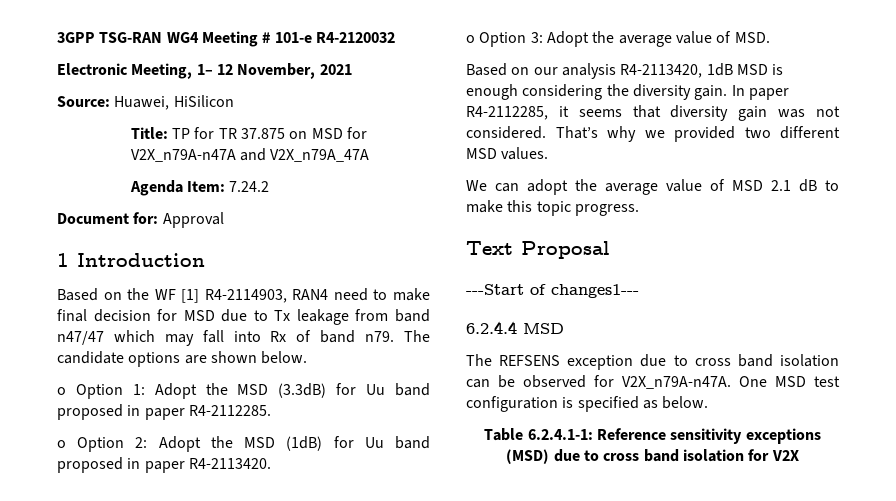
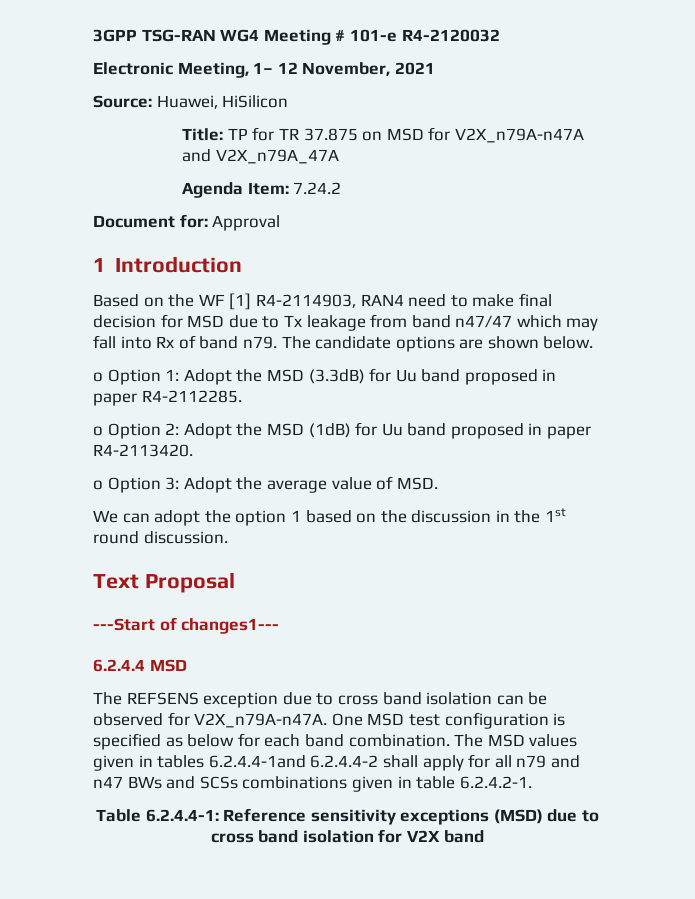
- Based on our analysis R4-2113420, 1dB MSD is enough considering the diversity gain. In paper R4-2112285, it seems that diversity gain was not considered. That’s why we provided two different MSD values.
- We can adopt the average value of MSD 2.1 dB to make this topic progress.
+ We can adopt the option 1 based on the discussion in the 1st round discussion.
- One MSD test configuration is specified as below.
+ One MSD test configuration is specified as below for each band combination. The MSD values given in tables 6.2.4.4-1and 6.2.4.4-2 shall apply for all n79 and n47 BWs and SCSs combinations given in table 6.2.4.2-1.
- Table 6.2.4.1-1: Reference sensitivity exceptions (MSD) due to cross band isolation for V2X
+ Table 6.2.4.4-1: Reference sensitivity exceptions (MSD) due to cross band isolation for V2X band

